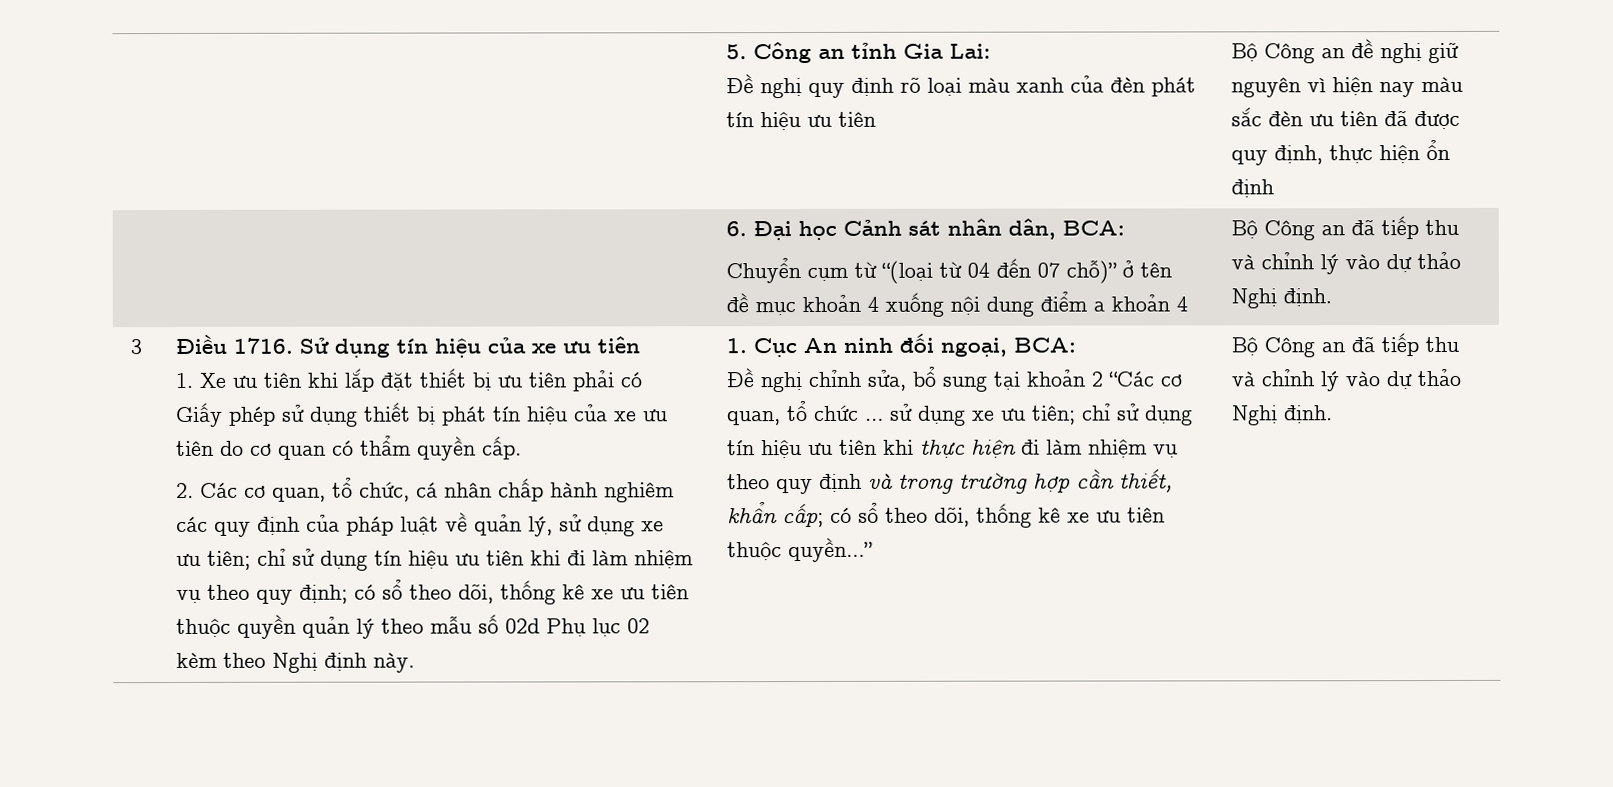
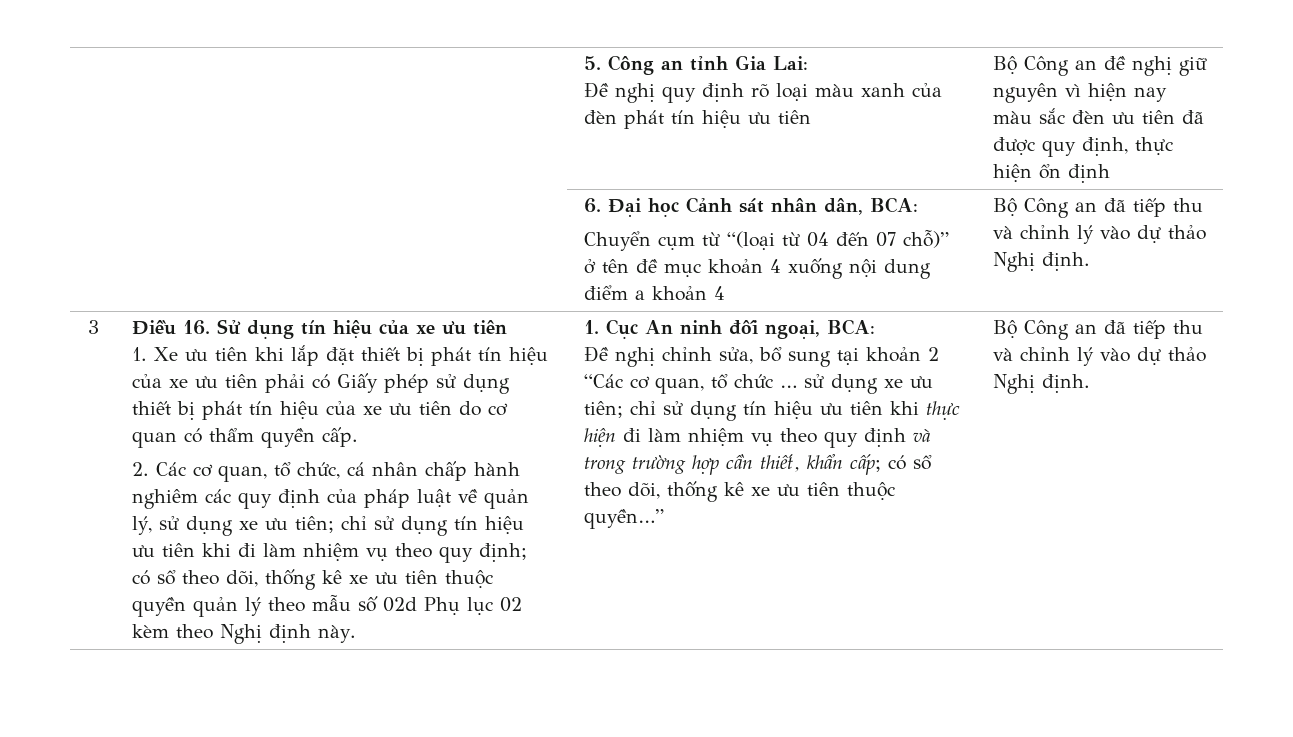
- Điều 1716. Sử dụng tín hiệu của xe ưu tiên
+ Điều 16. Sử dụng tín hiệu của xe ưu tiên
- 1. Xe ưu tiên khi lắp đặt thiết bị ưu tiên phải có Giấy phép sử dụng thiết bị phát tín hiệu của xe ưu tiên do cơ quan có thẩm quyền cấp.
+ 1. Xe ưu tiên khi lắp đặt thiết bị phát tín hiệu của xe ưu tiên phải có Giấy phép sử dụng thiết bị phát tín hiệu của xe ưu tiên do cơ quan có thẩm quyền cấp.

